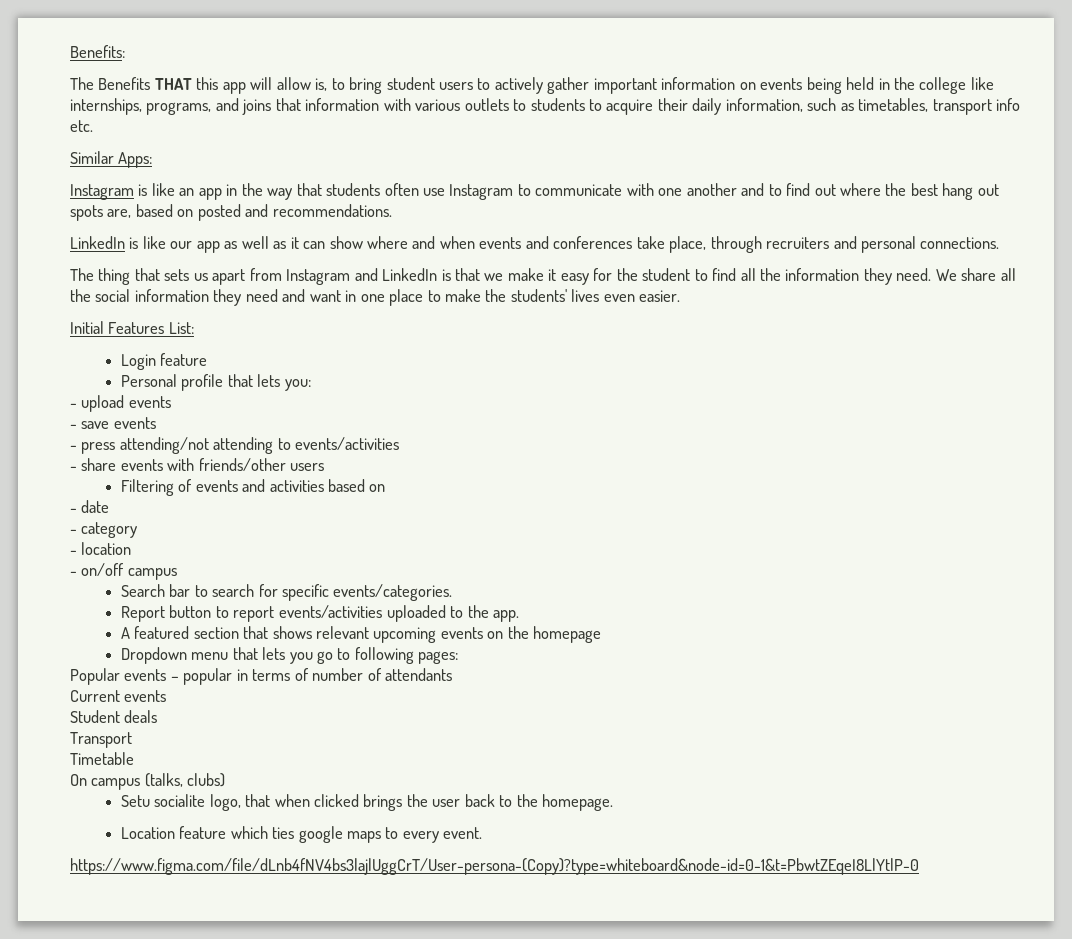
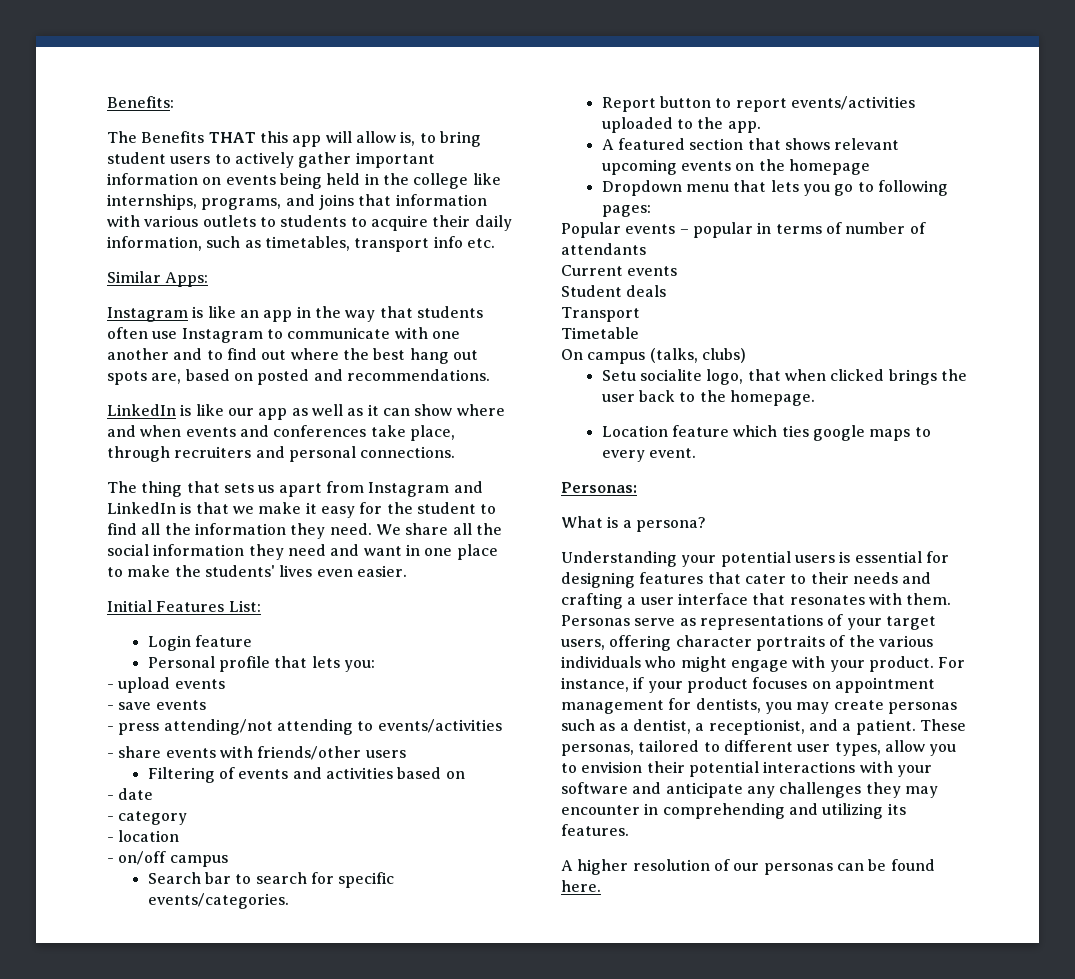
- https://www.figma.com/file/dLnb4fNV4bs3lajlUggCrT/User-persona-(Copy)?type=whiteboard&node-id=0-1&t=PbwtZEqeI8LlYtlP-0
+ Personas:
+ What is a persona?
+ Understanding your potential users is essential for designing features that cater to their needs and crafting a user interface that resonates with them. Personas serve as representations of your target users, offering character portraits of the various individuals who might engage with your product. For instance, if your product focuses on appointment management for dentists, you may create personas such as a dentist, a receptionist, and a patient. These personas, tailored to different user types, allow you to envision their potential interactions with your software and anticipate any challenges they may encounter in comprehending and utilizing its features.
+ A higher resolution of our personas can be found here.

